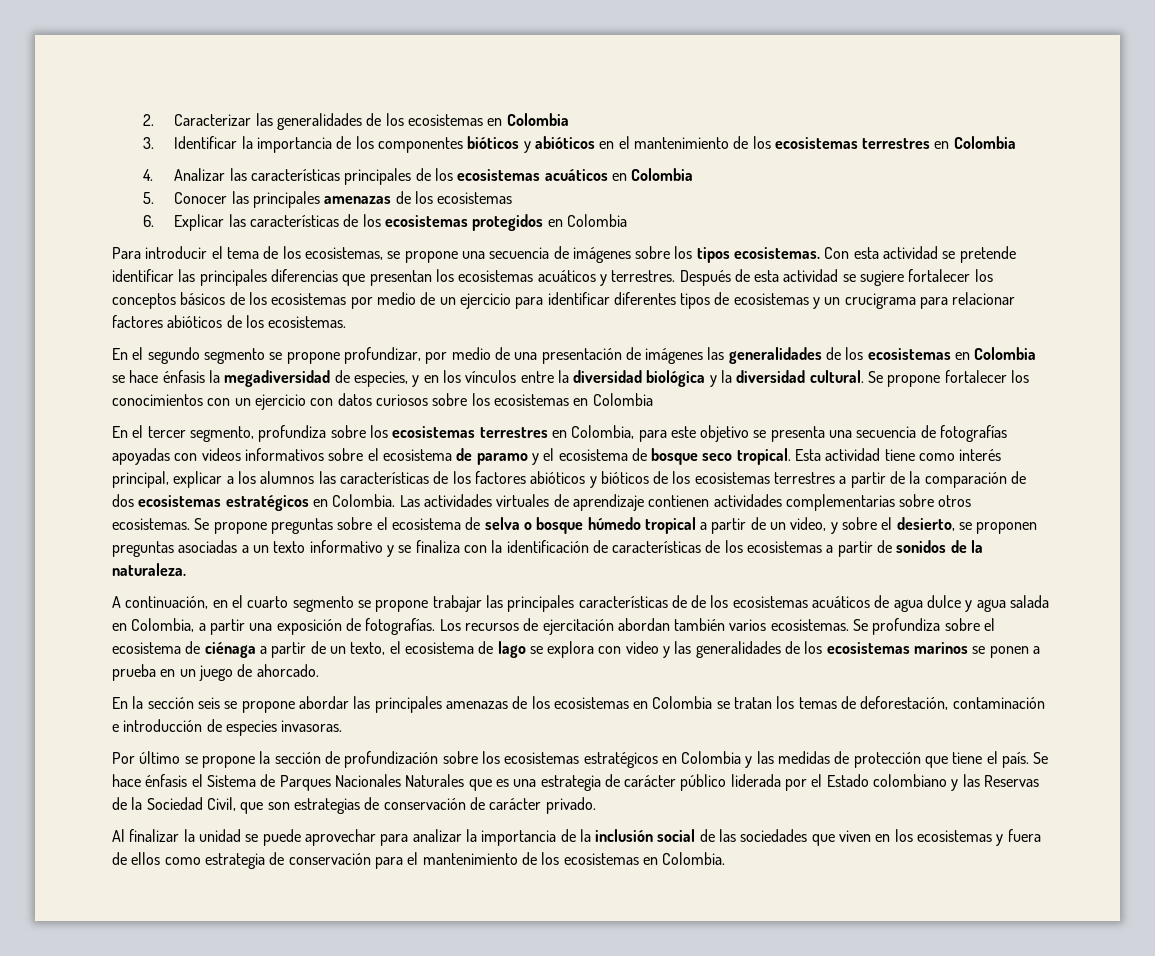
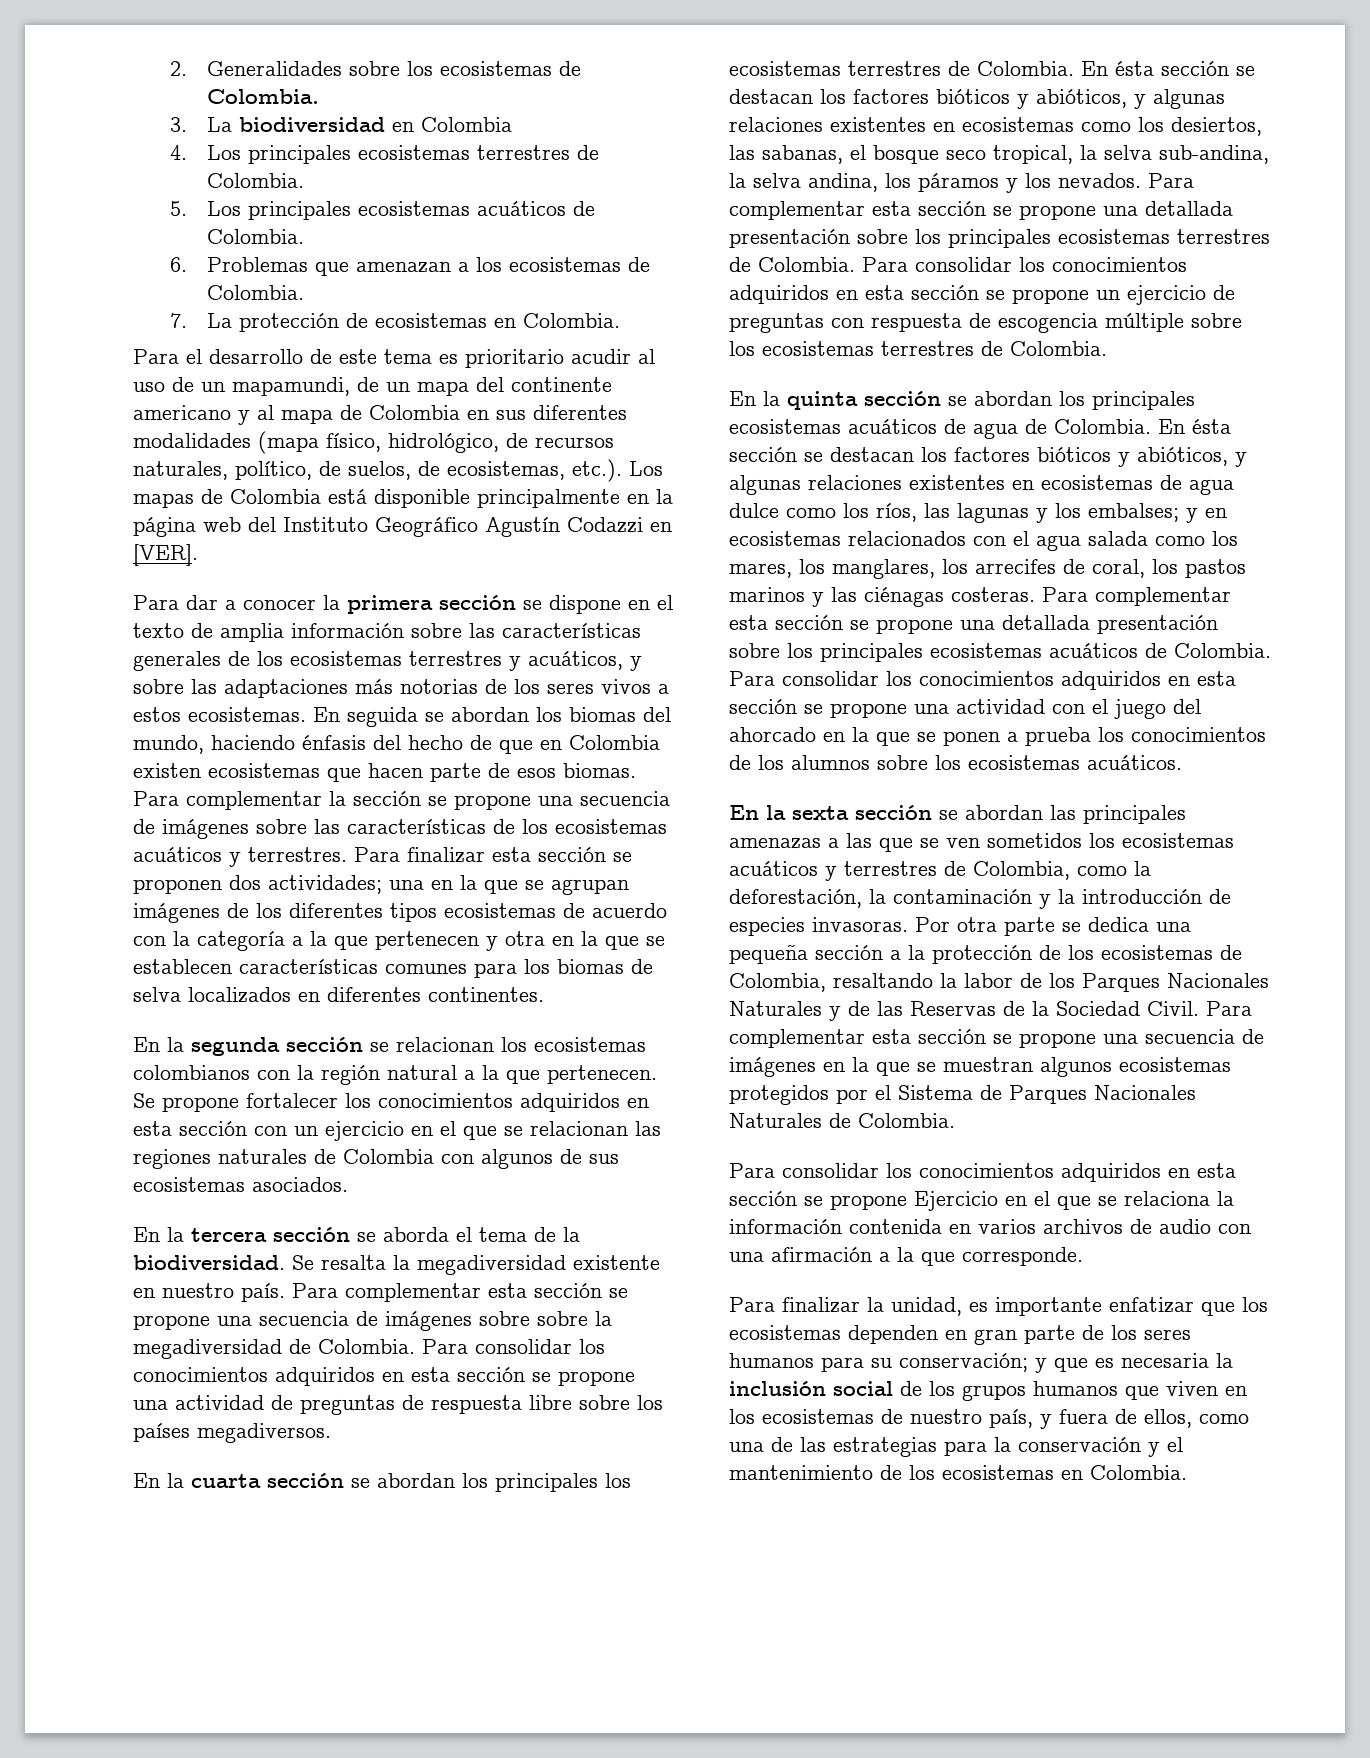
- 2. Caracterizar las generalidades de los ecosistemas en Colombia
- 3. Identificar la importancia de los componentes bióticos y abióticos en el mantenimiento de los ecosistemas terrestres en Colombia
- 4. Analizar las características principales de los ecosistemas acuáticos en Colombia
- 5. Conocer las principales amenazas de los ecosistemas
- 6. Explicar las características de los ecosistemas protegidos en Colombia
- Para introducir el tema de los ecosistemas, se propone una secuencia de imágenes sobre los tipos ecosistemas. Con esta actividad se pretende identificar las principales diferencias que presentan los ecosistemas acuáticos y terrestres.
+ 2. Generalidades sobre los ecosistemas de Colombia.
+ 3. La biodiversidad en Colombia
+ 4. Los principales ecosistemas terrestres de Colombia.
+ 5. Los principales ecosistemas acuáticos de Colombia.
+ 6. Problemas que amenazan a los ecosistemas de Colombia.
+ 7. La protección de ecosistemas en Colombia.
+ Para el desarrollo de este tema es prioritario acudir al uso de un mapamundi, de un mapa del continente americano y al mapa de Colombia en sus diferentes modalidades (mapa físico, hidrológico, de recursos naturales, político, de suelos, de ecosistemas, etc.). Los mapas de Colombia está disponible principalmente en la página web del Instituto Geográfico Agustín Codazzi en [VER].
+ Para dar a conocer la primera sección se dispone en el texto de amplia información sobre las características generales de los ecosistemas terrestres y acuáticos, y sobre las adaptaciones más notorias de los seres vivos a estos ecosistemas. En seguida se abordan los biomas del mundo, haciendo énfasis del hecho de que en Colombia existen ecosistemas que hacen parte de esos biomas. Para complementar la sección se propone una secuencia de imágenes sobre las características de los ecosistemas acuáticos y terrestres.
- Después de esta actividad se sugiere fortalecer los conceptos básicos de los ecosistemas por medio de un ejercicio para identificar diferentes tipos de ecosistemas y un crucigrama para relacionar factores abióticos de los ecosistemas.
- En el segundo segmento se propone profundizar, por medio de una presentación de imágenes las generalidades de los ecosistemas en Colombia se hace énfasis la megadiversidad de especies, y en los vínculos entre la diversidad biológica y la diversidad cultural.
+ Para finalizar esta sección se proponen dos actividades; una en la que se agrupan imágenes de los diferentes tipos ecosistemas de acuerdo con la categoría a la que pertenecen y otra en la que se establecen características comunes para los biomas de selva localizados en diferentes continentes.
+ En la segunda sección se relacionan los ecosistemas colombianos con la región natural a la que pertenecen.
- Se propone fortalecer los conocimientos con un ejercicio con datos curiosos sobre los ecosistemas en Colombia
- En el tercer segmento, profundiza sobre los ecosistemas terrestres en Colombia, para este objetivo se presenta una secuencia de fotografías apoyadas con videos informativos sobre el ecosistema de paramo y el ecosistema de bosque seco tropical. Esta actividad tiene como interés principal, explicar a los alumnos las características de los factores abióticos y bióticos de los ecosistemas terrestres a partir de la comparación de dos ecosistemas estratégicos en Colombia. Las actividades virtuales de aprendizaje contienen actividades complementarias sobre otros ecosistemas. Se propone preguntas sobre el ecosistema de selva o bosque húmedo tropical a partir de un video, y sobre el desierto, se proponen preguntas asociadas a un texto informativo y se finaliza con la identificación de características de los ecosistemas a partir de sonidos de la naturaleza.
- A continuación, en el cuarto segmento se propone trabajar las principales características de de los ecosistemas acuáticos de agua dulce y agua salada en Colombia, a partir una exposición de fotografías. Los recursos de ejercitación abordan también varios ecosistemas. Se profundiza sobre el ecosistema de ciénaga a partir de un texto, el ecosistema de lago se explora con video y las generalidades de los ecosistemas marinos se ponen a prueba en un juego de ahorcado.
- En la sección seis se propone abordar las principales amenazas de los ecosistemas en Colombia se tratan los temas de deforestación, contaminación e introducción de especies invasoras.
- Por último se propone la sección de profundización sobre los ecosistemas estratégicos en Colombia y las medidas de protección que tiene el país. Se hace énfasis el Sistema de Parques Nacionales Naturales que es una estrategia de carácter público liderada por el Estado colombiano y las Reservas de la Sociedad Civil, que son estrategias de conservación de carácter privado.
- Al finalizar la unidad se puede aprovechar para analizar la importancia de la inclusión social de las sociedades que viven en los ecosistemas y fuera de ellos como estrategia de conservación para el mantenimiento de los ecosistemas en Colombia.
+ Se propone fortalecer los conocimientos adquiridos en esta sección con un ejercicio en el que se relacionan las regiones naturales de Colombia con algunos de sus ecosistemas asociados.
+ En la tercera sección se aborda el tema de la biodiversidad. Se resalta la megadiversidad existente en nuestro país. Para complementar esta sección se propone una secuencia de imágenes sobre sobre la megadiversidad de Colombia. Para consolidar los conocimientos adquiridos en esta sección se propone una actividad de preguntas de respuesta libre sobre los países megadiversos.
+ En la cuarta sección se abordan los principales los ecosistemas terrestres de Colombia. En ésta sección se destacan los factores bióticos y abióticos, y algunas relaciones existentes en ecosistemas como los desiertos, las sabanas, el bosque seco tropical, la selva sub-andina, la selva andina, los páramos y los nevados. Para complementar esta sección se propone una detallada presentación sobre los principales ecosistemas terrestres de Colombia. Para consolidar los conocimientos adquiridos en esta sección se propone un ejercicio de preguntas con respuesta de escogencia múltiple sobre los ecosistemas terrestres de Colombia.
+ En la quinta sección se abordan los principales ecosistemas acuáticos de agua de Colombia. En ésta sección se destacan los factores bióticos y abióticos, y algunas relaciones existentes en ecosistemas de agua dulce como los ríos, las lagunas y los embalses; y en ecosistemas relacionados con el agua salada como los mares, los manglares, los arrecifes de coral, los pastos marinos y las ciénagas costeras. Para complementar esta sección se propone una detallada presentación sobre los principales ecosistemas acuáticos de Colombia. Para consolidar los conocimientos adquiridos en esta sección se propone una actividad con el juego del ahorcado en la que se ponen a prueba los conocimientos de los alumnos sobre los ecosistemas acuáticos.
+ En la sexta sección se abordan las principales amenazas a las que se ven sometidos los ecosistemas acuáticos y terrestres de Colombia, como la deforestación, la contaminación y la introducción de especies invasoras. Por otra parte se dedica una pequeña sección a la protección de los ecosistemas de Colombia, resaltando la labor de los Parques Nacionales Naturales y de las Reservas de la Sociedad Civil. Para complementar esta sección se propone una secuencia de imágenes en la que se muestran algunos ecosistemas protegidos por el Sistema de Parques Nacionales Naturales de Colombia.
+ Para consolidar los conocimientos adquiridos en esta sección se propone Ejercicio en el que se relaciona la información contenida en varios archivos de audio con una afirmación a la que corresponde.
+ Para finalizar la unidad, es importante enfatizar que los ecosistemas dependen en gran parte de los seres humanos para su conservación; y que es necesaria la inclusión social de los grupos humanos que viven en los ecosistemas de nuestro país, y fuera de ellos, como una de las estrategias para la conservación y el mantenimiento de los ecosistemas en Colombia.

